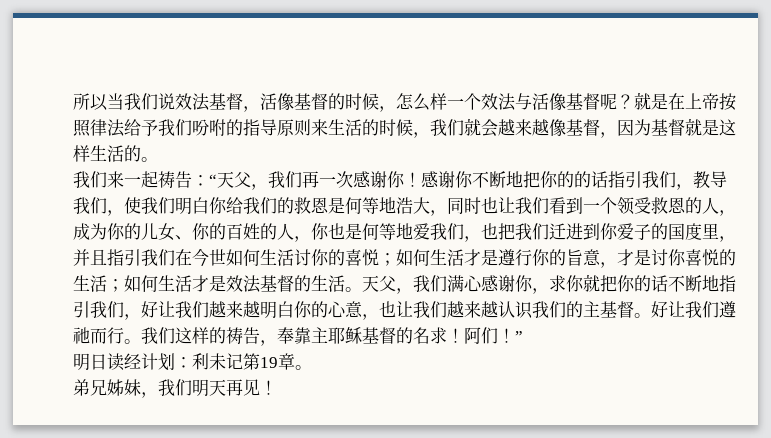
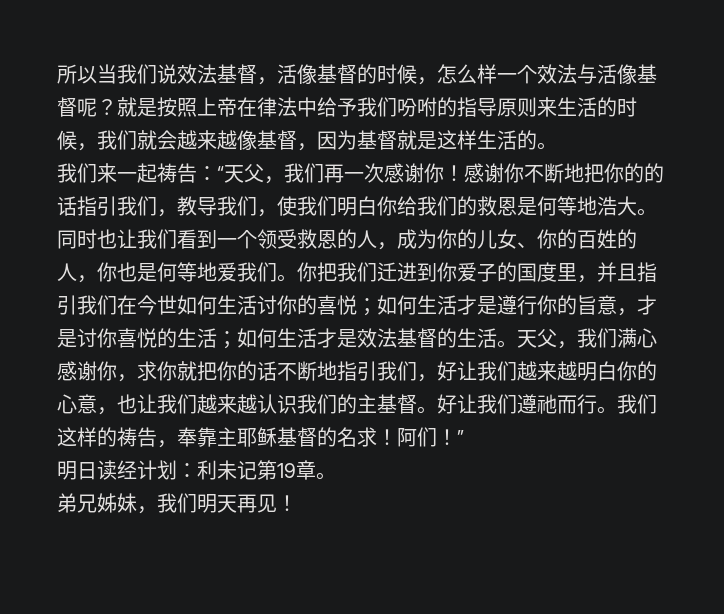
- 就是在上帝按照律法给予我们吩咐的指导原则来生活的时候，我们就会越来越像基督，因为基督就是这样生活的。
+ 就是按照上帝在律法中给予我们吩咐的指导原则来生活的时候，我们就会越来越像基督，因为基督就是这样生活的。
- 感谢你不断地把你的的话指引我们，教导我们，使我们明白你给我们的救恩是何等地浩大，同时也让我们看到一个领受救恩的人，成为你的儿女、你的百姓的人，你也是何等地爱我们，也把我们迁进到你爱子的国度里，并且指引我们在今世如何生活讨你的喜悦；
+ 感谢你不断地把你的的话指引我们，教导我们，使我们明白你给我们的救恩是何等地浩大。同时也让我们看到一个领受救恩的人，成为你的儿女、你的百姓的人，你也是何等地爱我们。你把我们迁进到你爱子的国度里，并且指引我们在今世如何生活讨你的喜悦；

